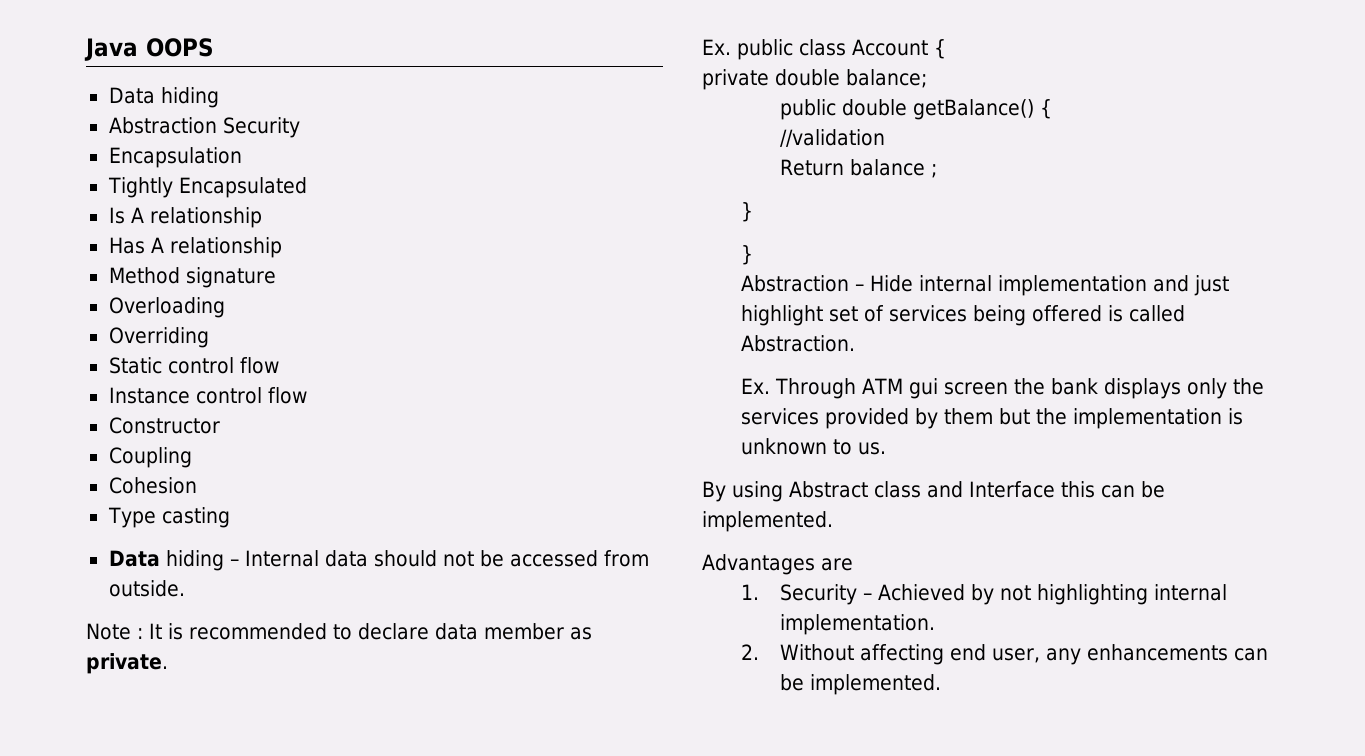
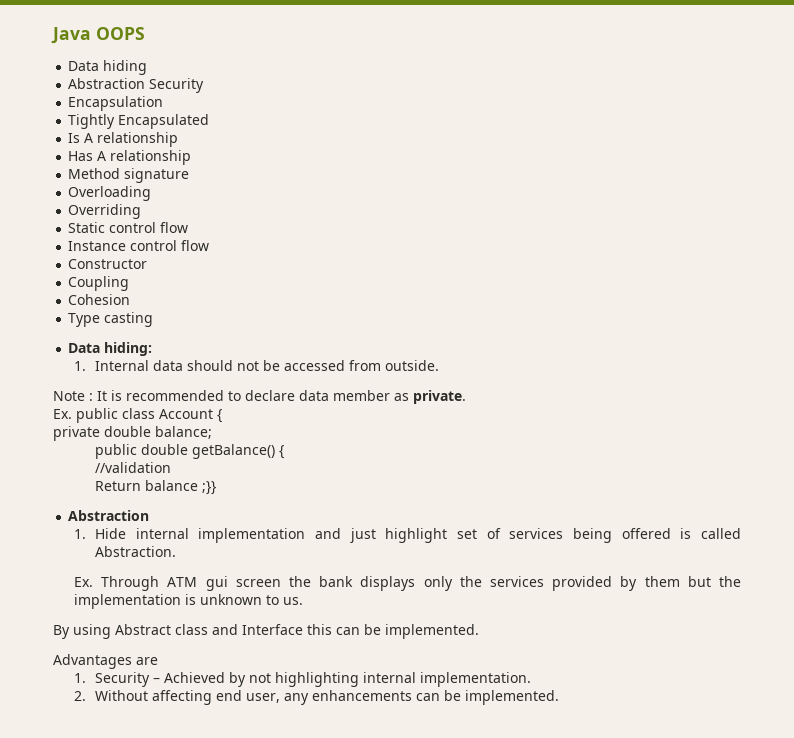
- Data hiding – Internal data should not be accessed from outside.
+ Data hiding:
+ 1. Internal data should not be accessed from outside.
- Return balance ;
- }
- }
- Abstraction – Hide internal implementation and just highlight set of services being offered is called Abstraction.
+ Return balance ;}}
+ Abstraction
+ 1. Hide internal implementation and just highlight set of services being offered is called Abstraction.

